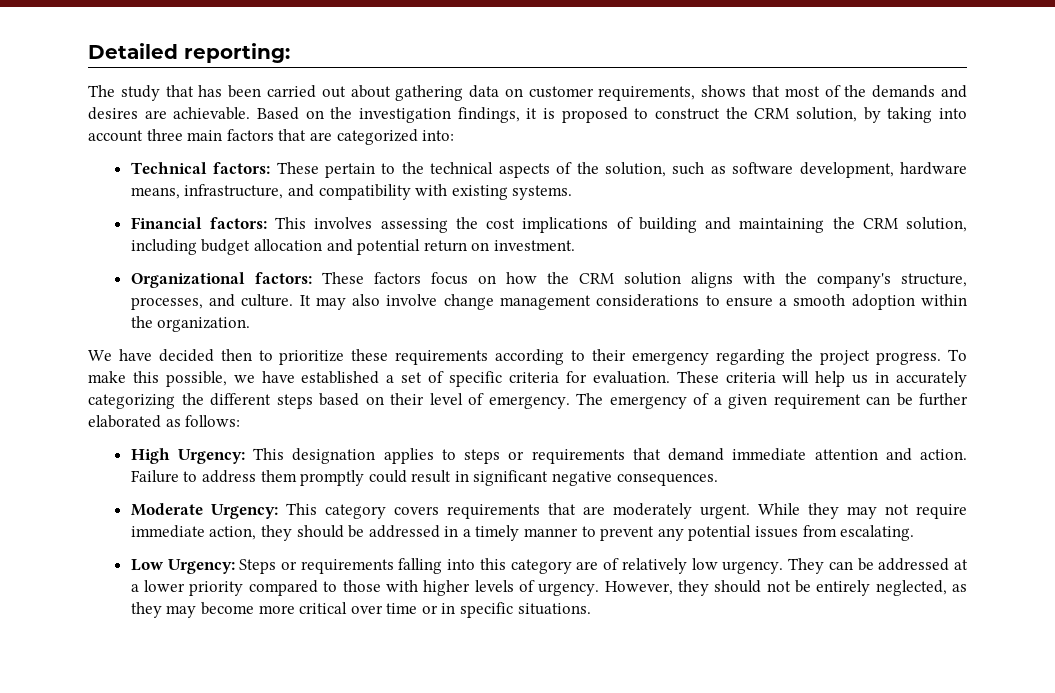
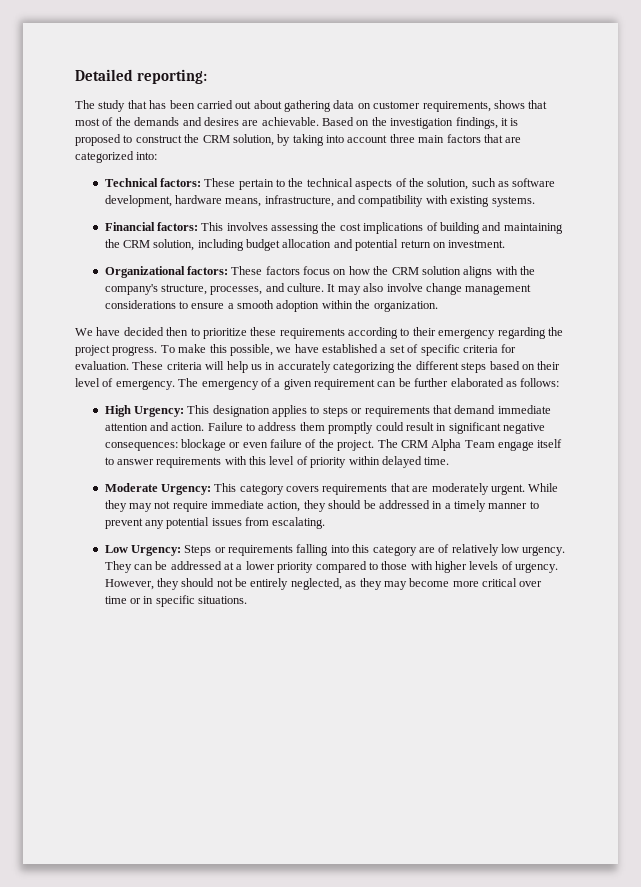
- Failure to address them promptly could result in significant negative consequences.
+ Failure to address them promptly could result in significant negative consequences: blockage or even failure of the project. The CRM Alpha Team engage itself to answer requirements with this level of priority within delayed time.

